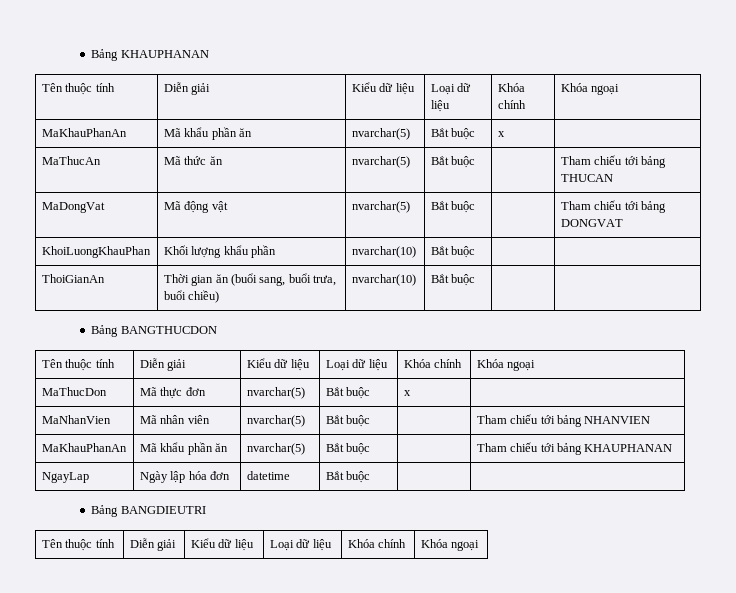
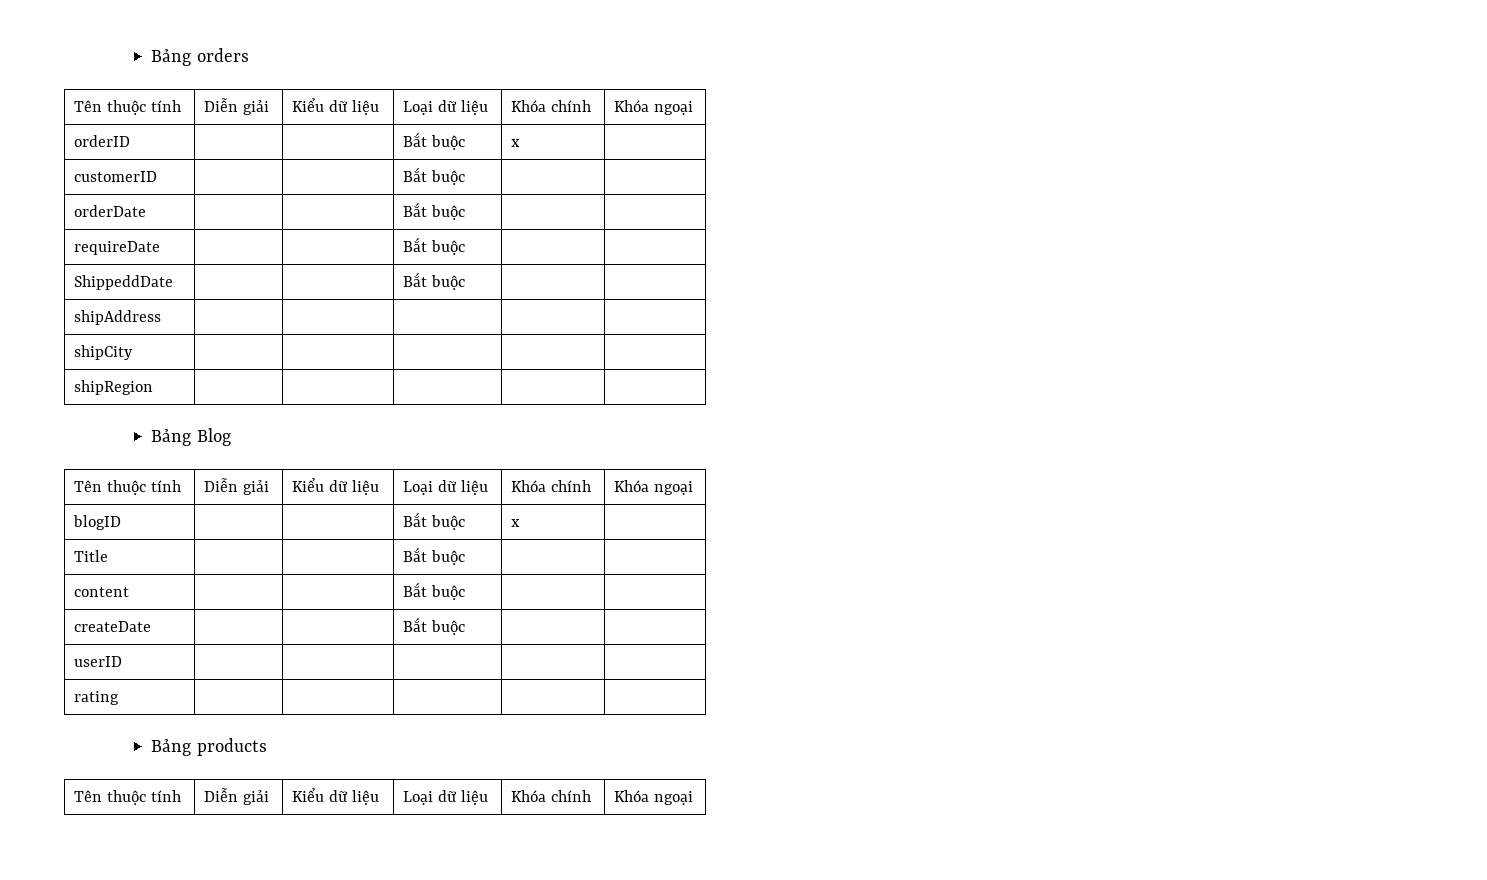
- Bảng KHAUPHANAN
+ Bảng orders
- MaKhauPhanAn | Mã khẩu phần ăn | nvarchar(5) | Bắt buộc | x |
- MaThucAn | Mã thức ăn | nvarchar(5) | Bắt buộc | | Tham chiếu tới bảng THUCAN
- MaDongVat | Mã động vật | nvarchar(5) | Bắt buộc | | Tham chiếu tới bảng DONGVAT
- KhoiLuongKhauPhan | Khối lượng khẩu phần | nvarchar(10) | Bắt buộc | |
- ThoiGianAn | Thời gian ăn (buổi sang, buổi trưa, buổi chiều) | nvarchar(10) | Bắt buộc | |
- Bảng BANGTHUCDON
+ orderID | | | Bắt buộc | x |
+ customerID | | | Bắt buộc | |
+ orderDate | | | Bắt buộc | |
+ requireDate | | | Bắt buộc | |
+ ShippeddDate | | | Bắt buộc | |
+ shipAddress | | | | |
+ shipCity | | | | |
+ shipRegion | | | | |
+ Bảng Blog
- MaThucDon | Mã thực đơn | nvarchar(5) | Bắt buộc | x |
- MaNhanVien | Mã nhân viên | nvarchar(5) | Bắt buộc | | Tham chiếu tới bảng NHANVIEN
- MaKhauPhanAn | Mã khẩu phần ăn | nvarchar(5) | Bắt buộc | | Tham chiếu tới bảng KHAUPHANAN
- NgayLap | Ngày lập hóa đơn | datetime | Bắt buộc | |
- Bảng BANGDIEUTRI
+ blogID | | | Bắt buộc | x |
+ Title | | | Bắt buộc | |
+ content | | | Bắt buộc | |
+ createDate | | | Bắt buộc | |
+ userID | | | | |
+ rating | | | | |
+ Bảng products

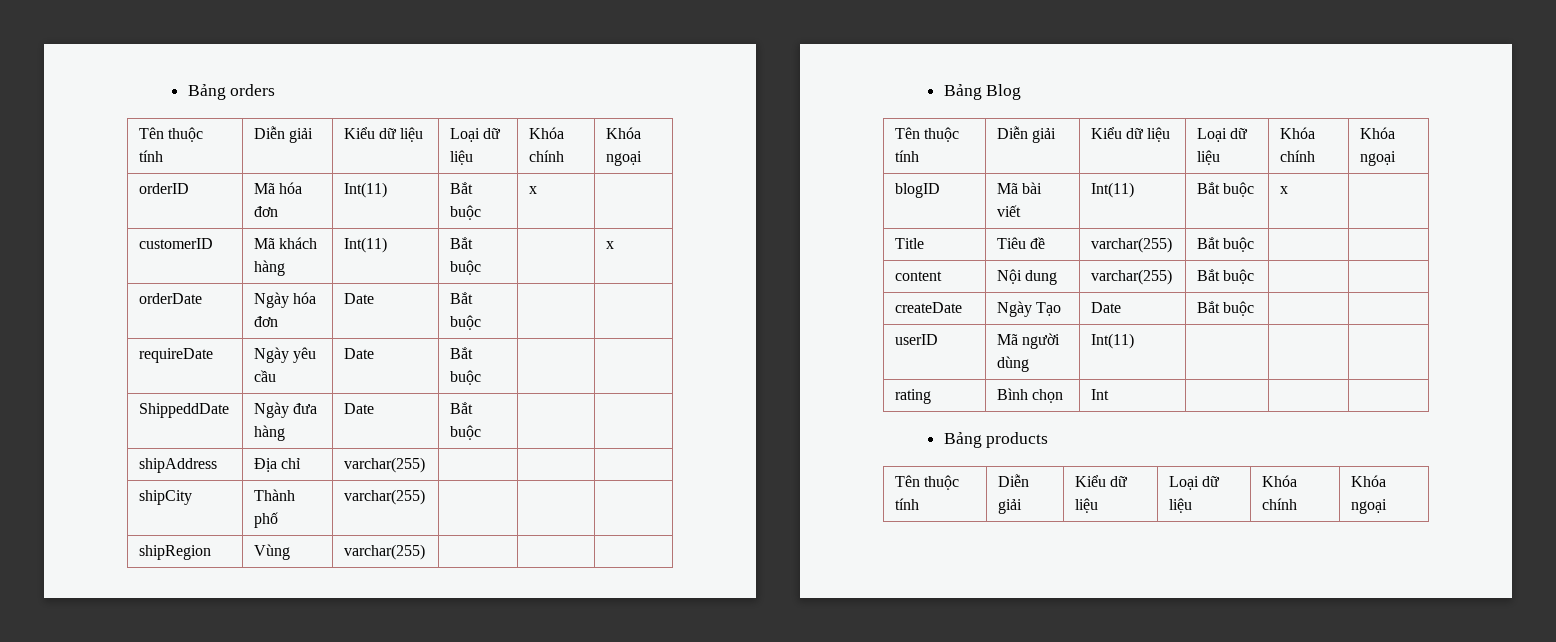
- orderID | | | Bắt buộc | x |
+ orderID | Mã hóa đơn | Int(11) | Bắt buộc | x |
- customerID | | | Bắt buộc | |
+ customerID | Mã khách hàng | Int(11) | Bắt buộc | | x
- orderDate | | | Bắt buộc | |
+ orderDate | Ngày hóa đơn | Date | Bắt buộc | |
- requireDate | | | Bắt buộc | |
+ requireDate | Ngày yêu cầu | Date | Bắt buộc | |
- ShippeddDate | | | Bắt buộc | |
+ ShippeddDate | Ngày đưa hàng | Date | Bắt buộc | |
- shipAddress | | | | |
- shipCity | | | | |
+ shipAddress | Địa chỉ | varchar(255) | | |
+ shipCity | Thành phố | varchar(255) | | |
- shipRegion | | | | |
+ shipRegion | Vùng | varchar(255) | | |
- blogID | | | Bắt buộc | x |
+ blogID | Mã bài viết | Int(11) | Bắt buộc | x |
- Title | | | Bắt buộc | |
+ Title | Tiêu đề | varchar(255) | Bắt buộc | |
- content | | | Bắt buộc | |
+ content | Nội dung | varchar(255) | Bắt buộc | |
- createDate | | | Bắt buộc | |
+ createDate | Ngày Tạo | Date | Bắt buộc | |
- userID | | | | |
- rating | | | | |
+ userID | Mã người dùng | Int(11) | | |
+ rating | Bình chọn | Int | | |

